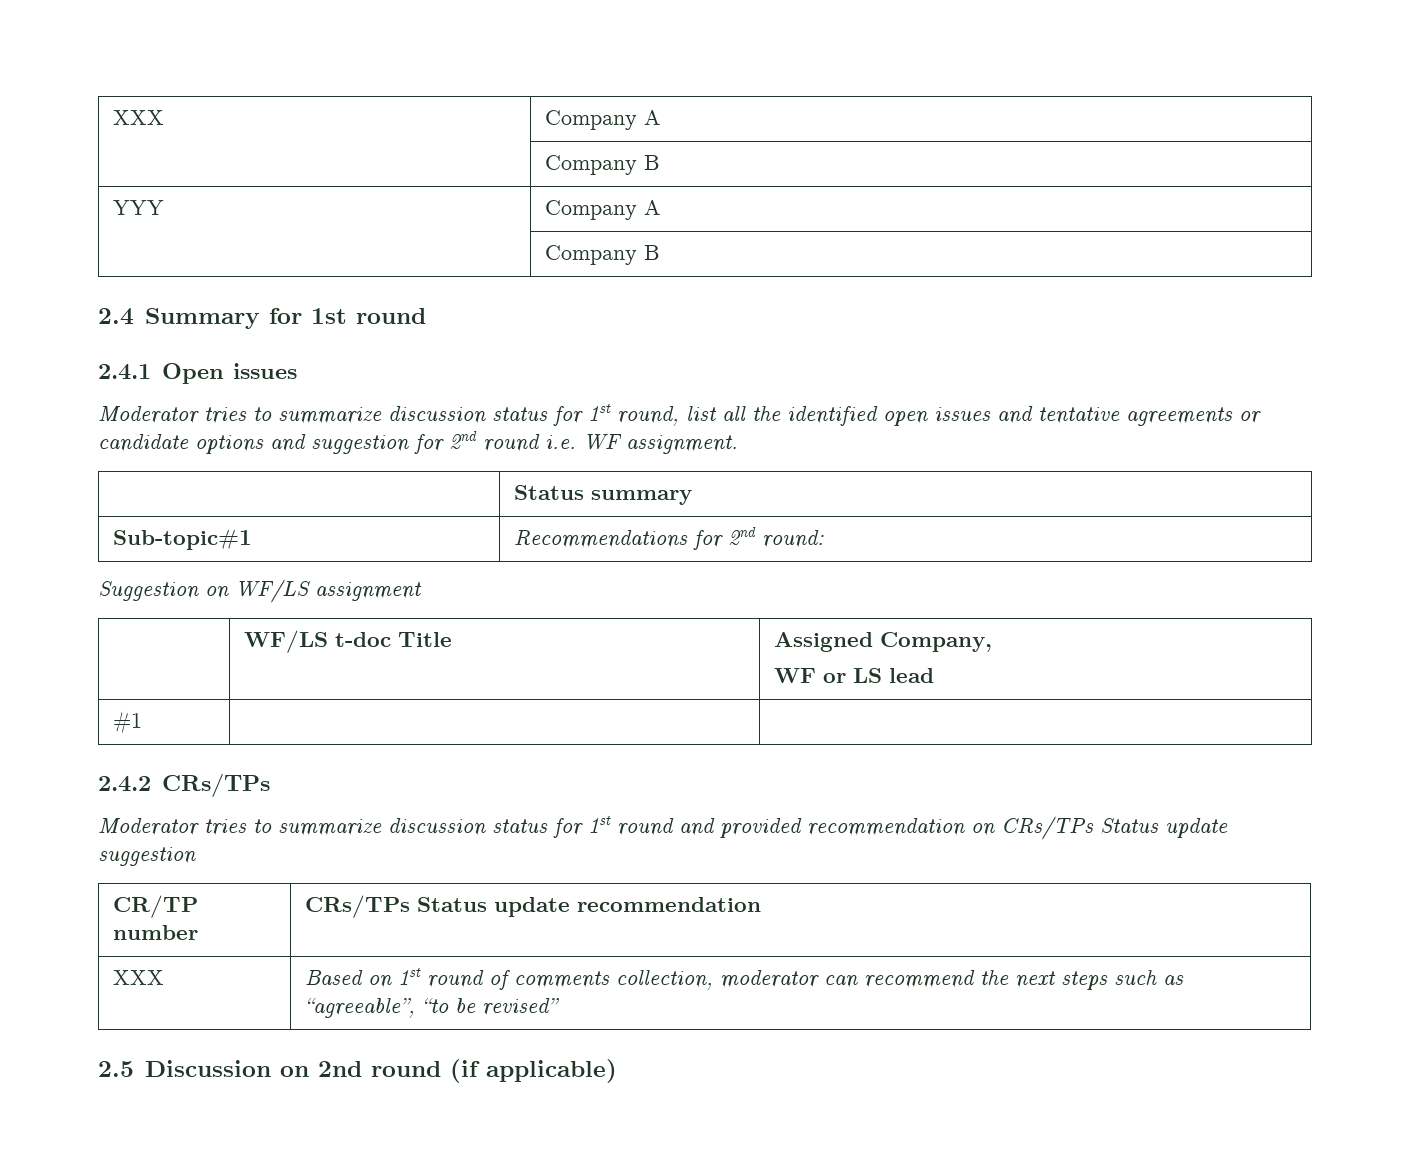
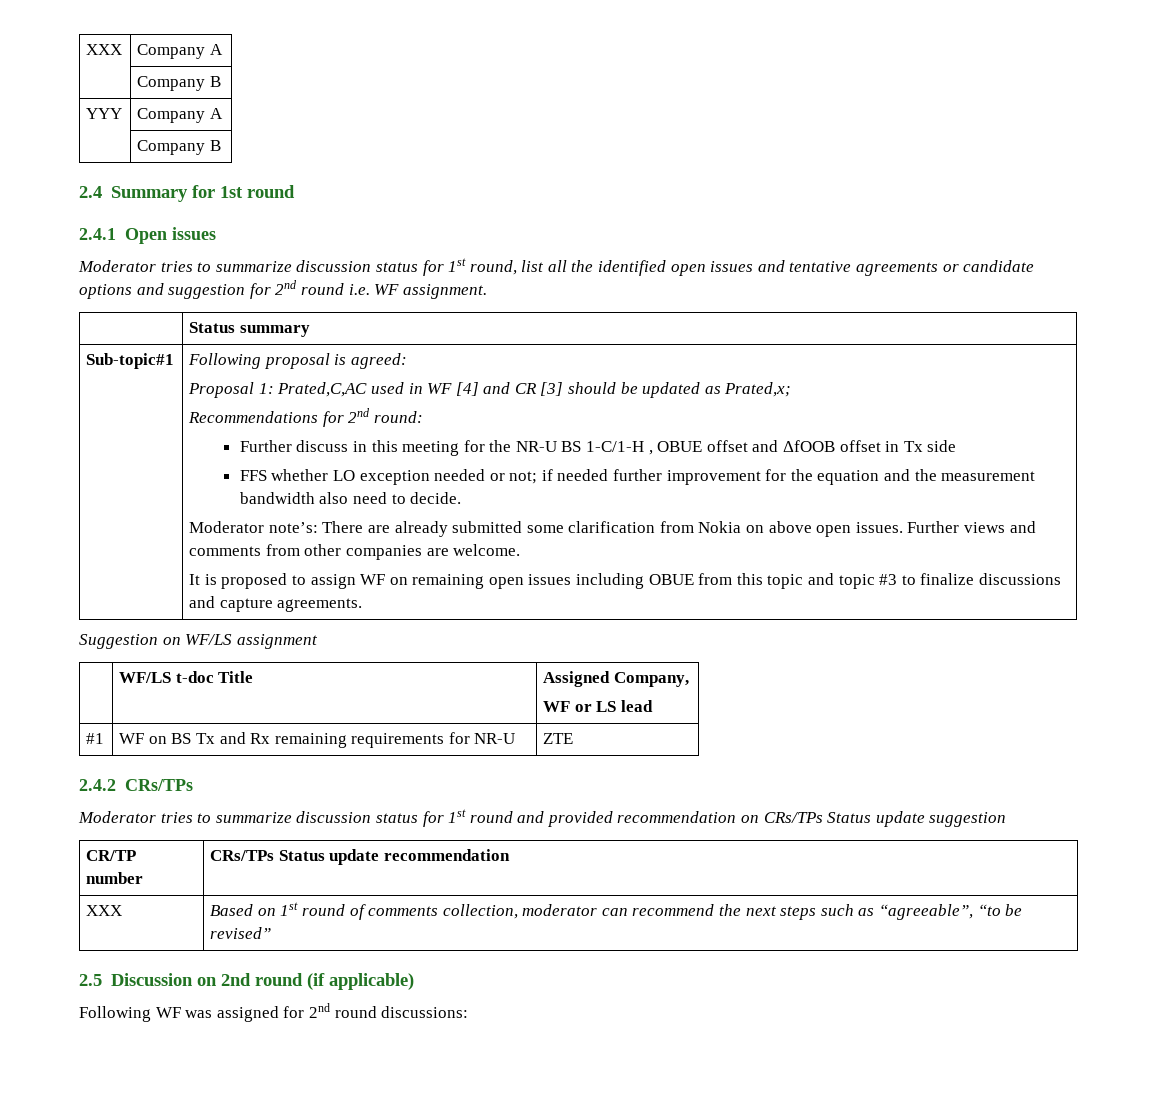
+ Following proposal is agreed:
+ Proposal 1: Prated,C,AC used in WF [4] and CR [3] should be updated as Prated,x;
  Recommendations for 2nd round:
+ Further discuss in this meeting for the NR-U BS 1-C/1-H , OBUE offset and ΔfOOB offset in Tx side
+ FFS whether LO exception needed or not; if needed further improvement for the equation and the measurement bandwidth also need to decide.
+ Moderator note’s: There are already submitted some clarification from Nokia on above open issues. Further views and comments from other companies are welcome.
+ It is proposed to assign WF on remaining open issues including OBUE from this topic and topic #3 to finalize discussions and capture agreements.
- #1 | |
+ #1 | WF on BS Tx and Rx remaining requirements for NR-U | ZTE
+ Following WF was assigned for 2nd round discussions:

